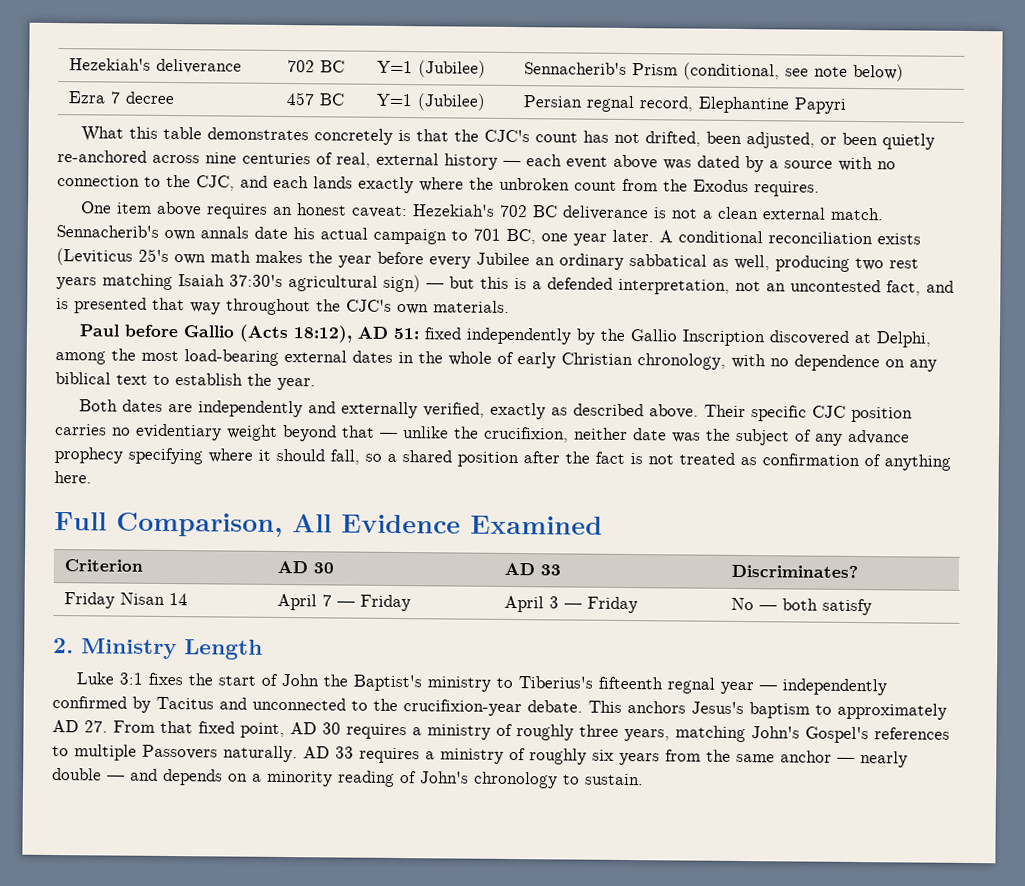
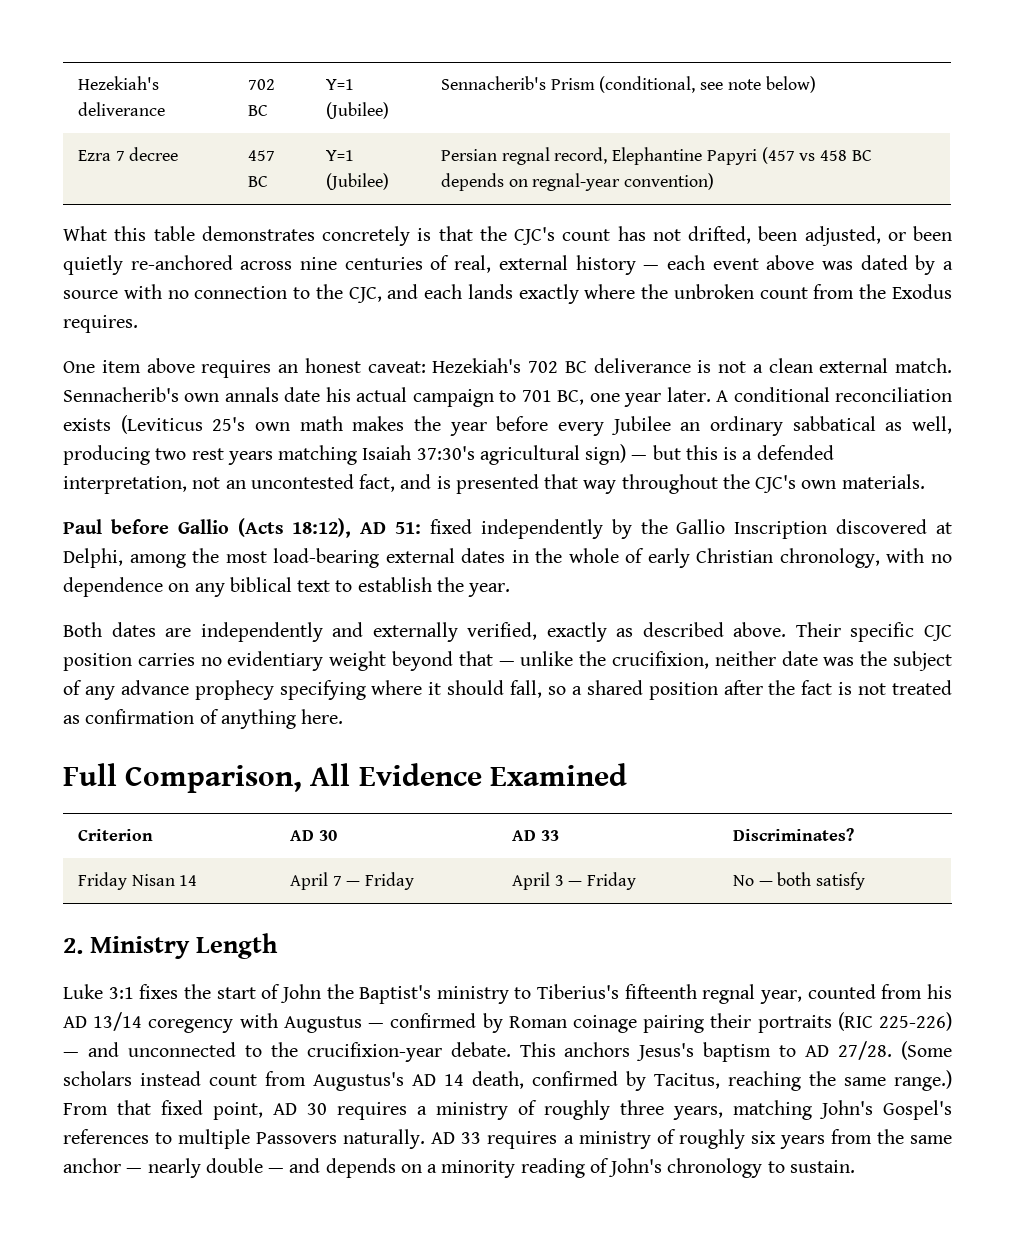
- Ezra 7 decree | 457 BC | Y=1 (Jubilee) | Persian regnal record, Elephantine Papyri
+ Ezra 7 decree | 457 BC | Y=1 (Jubilee) | Persian regnal record, Elephantine Papyri (457 vs 458 BC depends on regnal-year convention)
- Luke 3:1 fixes the start of John the Baptist's ministry to Tiberius's fifteenth regnal year — independently confirmed by Tacitus and unconnected to the crucifixion-year debate.
+ Luke 3:1 fixes the start of John the Baptist's ministry to Tiberius's fifteenth regnal year, counted from his AD 13/14 coregency with Augustus — confirmed by Roman coinage pairing their portraits (RIC 225-226) — and unconnected to the crucifixion-year debate.
- This anchors Jesus's baptism to approximately AD 27. From that fixed point, AD 30 requires a ministry of roughly three years, matching John's Gospel's references to multiple Passovers naturally.
+ This anchors Jesus's baptism to AD 27/28. (Some scholars instead count from Augustus's AD 14 death, confirmed by Tacitus, reaching the same range.) From that fixed point, AD 30 requires a ministry of roughly three years, matching John's Gospel's references to multiple Passovers naturally.

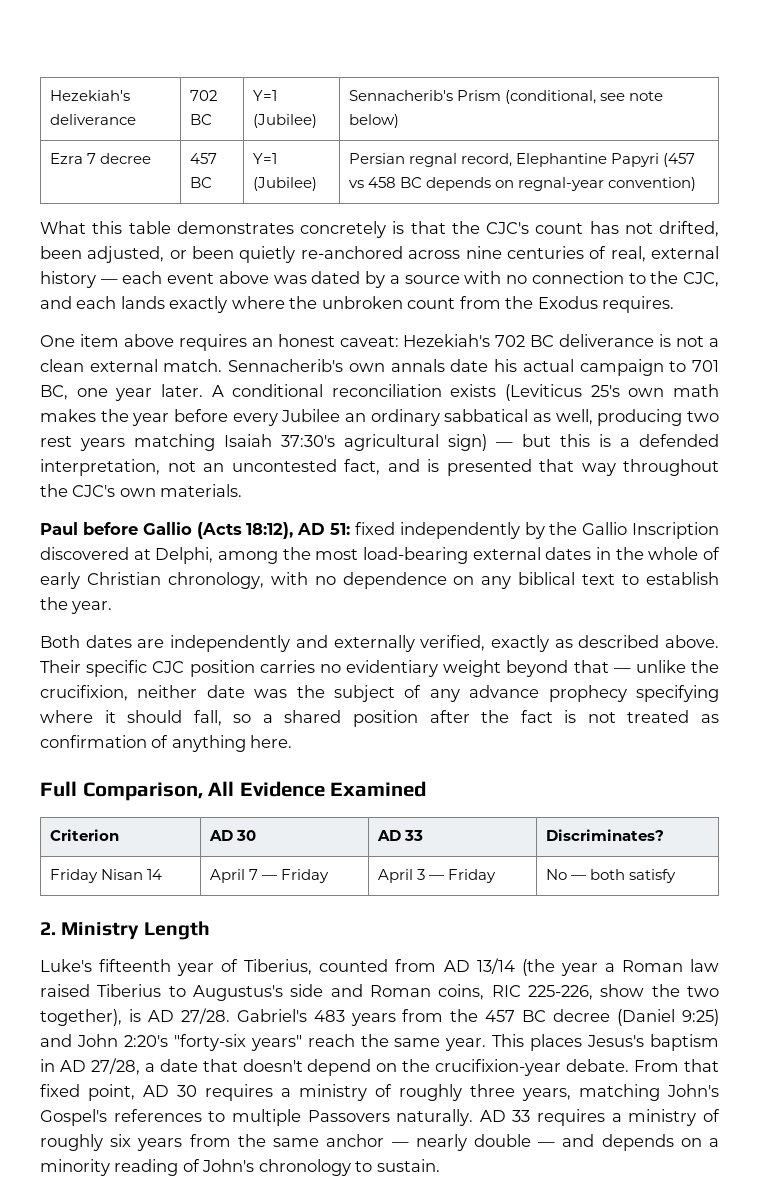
- Luke 3:1 fixes the start of John the Baptist's ministry to Tiberius's fifteenth regnal year, counted from his AD 13/14 coregency with Augustus — confirmed by Roman coinage pairing their portraits (RIC 225-226) — and unconnected to the crucifixion-year debate. This anchors Jesus's baptism to AD 27/28. (Some scholars instead count from Augustus's AD 14 death, confirmed by Tacitus, reaching the same range.)
+ Luke's fifteenth year of Tiberius, counted from AD 13/14 (the year a Roman law raised Tiberius to Augustus's side and Roman coins, RIC 225-226, show the two together), is AD 27/28. Gabriel's 483 years from the 457 BC decree (Daniel 9:25) and John 2:20's "forty-six years" reach the same year. This places Jesus's baptism in AD 27/28, a date that doesn't depend on the crucifixion-year debate.

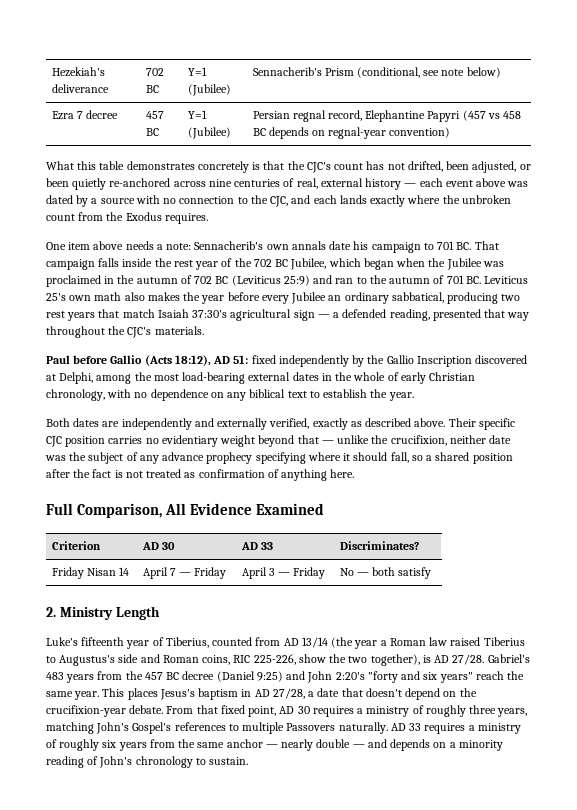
- One item above requires an honest caveat: Hezekiah's 702 BC deliverance is not a clean external match. Sennacherib's own annals date his actual campaign to 701 BC, one year later. A conditional reconciliation exists (Leviticus 25's own math makes the year before every Jubilee an ordinary sabbatical as well, producing two rest years matching Isaiah 37:30's agricultural sign) — but this is a defended interpretation, not an uncontested fact, and is presented that way throughout the CJC's own materials.
+ One item above needs a note: Sennacherib's own annals date his campaign to 701 BC. That campaign falls inside the rest year of the 702 BC Jubilee, which began when the Jubilee was proclaimed in the autumn of 702 BC (Leviticus 25:9) and ran to the autumn of 701 BC. Leviticus 25's own math also makes the year before every Jubilee an ordinary sabbatical, producing two rest years that match Isaiah 37:30's agricultural sign — a defended reading, presented that way throughout the CJC's materials.
- Gabriel's 483 years from the 457 BC decree (Daniel 9:25) and John 2:20's "forty-six years" reach the same year.
+ Gabriel's 483 years from the 457 BC decree (Daniel 9:25) and John 2:20's "forty and six years" reach the same year.

